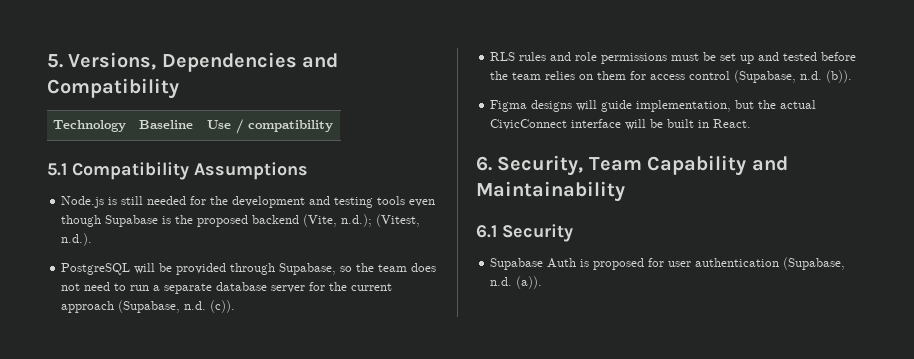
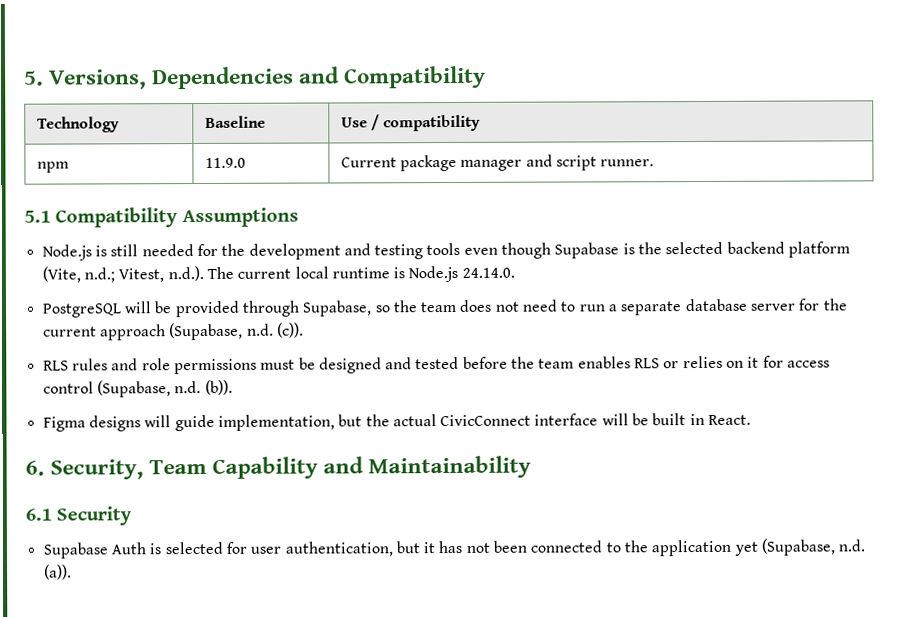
+ npm | 11.9.0 | Current package manager and script runner.
- Node.js is still needed for the development and testing tools even though Supabase is the proposed backend (Vite, n.d.); (Vitest, n.d.).
+ Node.js is still needed for the development and testing tools even though Supabase is the selected backend platform (Vite, n.d.; Vitest, n.d.). The current local runtime is Node.js 24.14.0.
- RLS rules and role permissions must be set up and tested before the team relies on them for access control (Supabase, n.d. (b)).
+ RLS rules and role permissions must be designed and tested before the team enables RLS or relies on it for access control (Supabase, n.d. (b)).
- Supabase Auth is proposed for user authentication (Supabase, n.d. (a)).
+ Supabase Auth is selected for user authentication, but it has not been connected to the application yet (Supabase, n.d. (a)).

